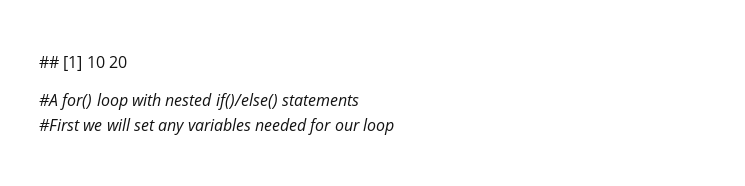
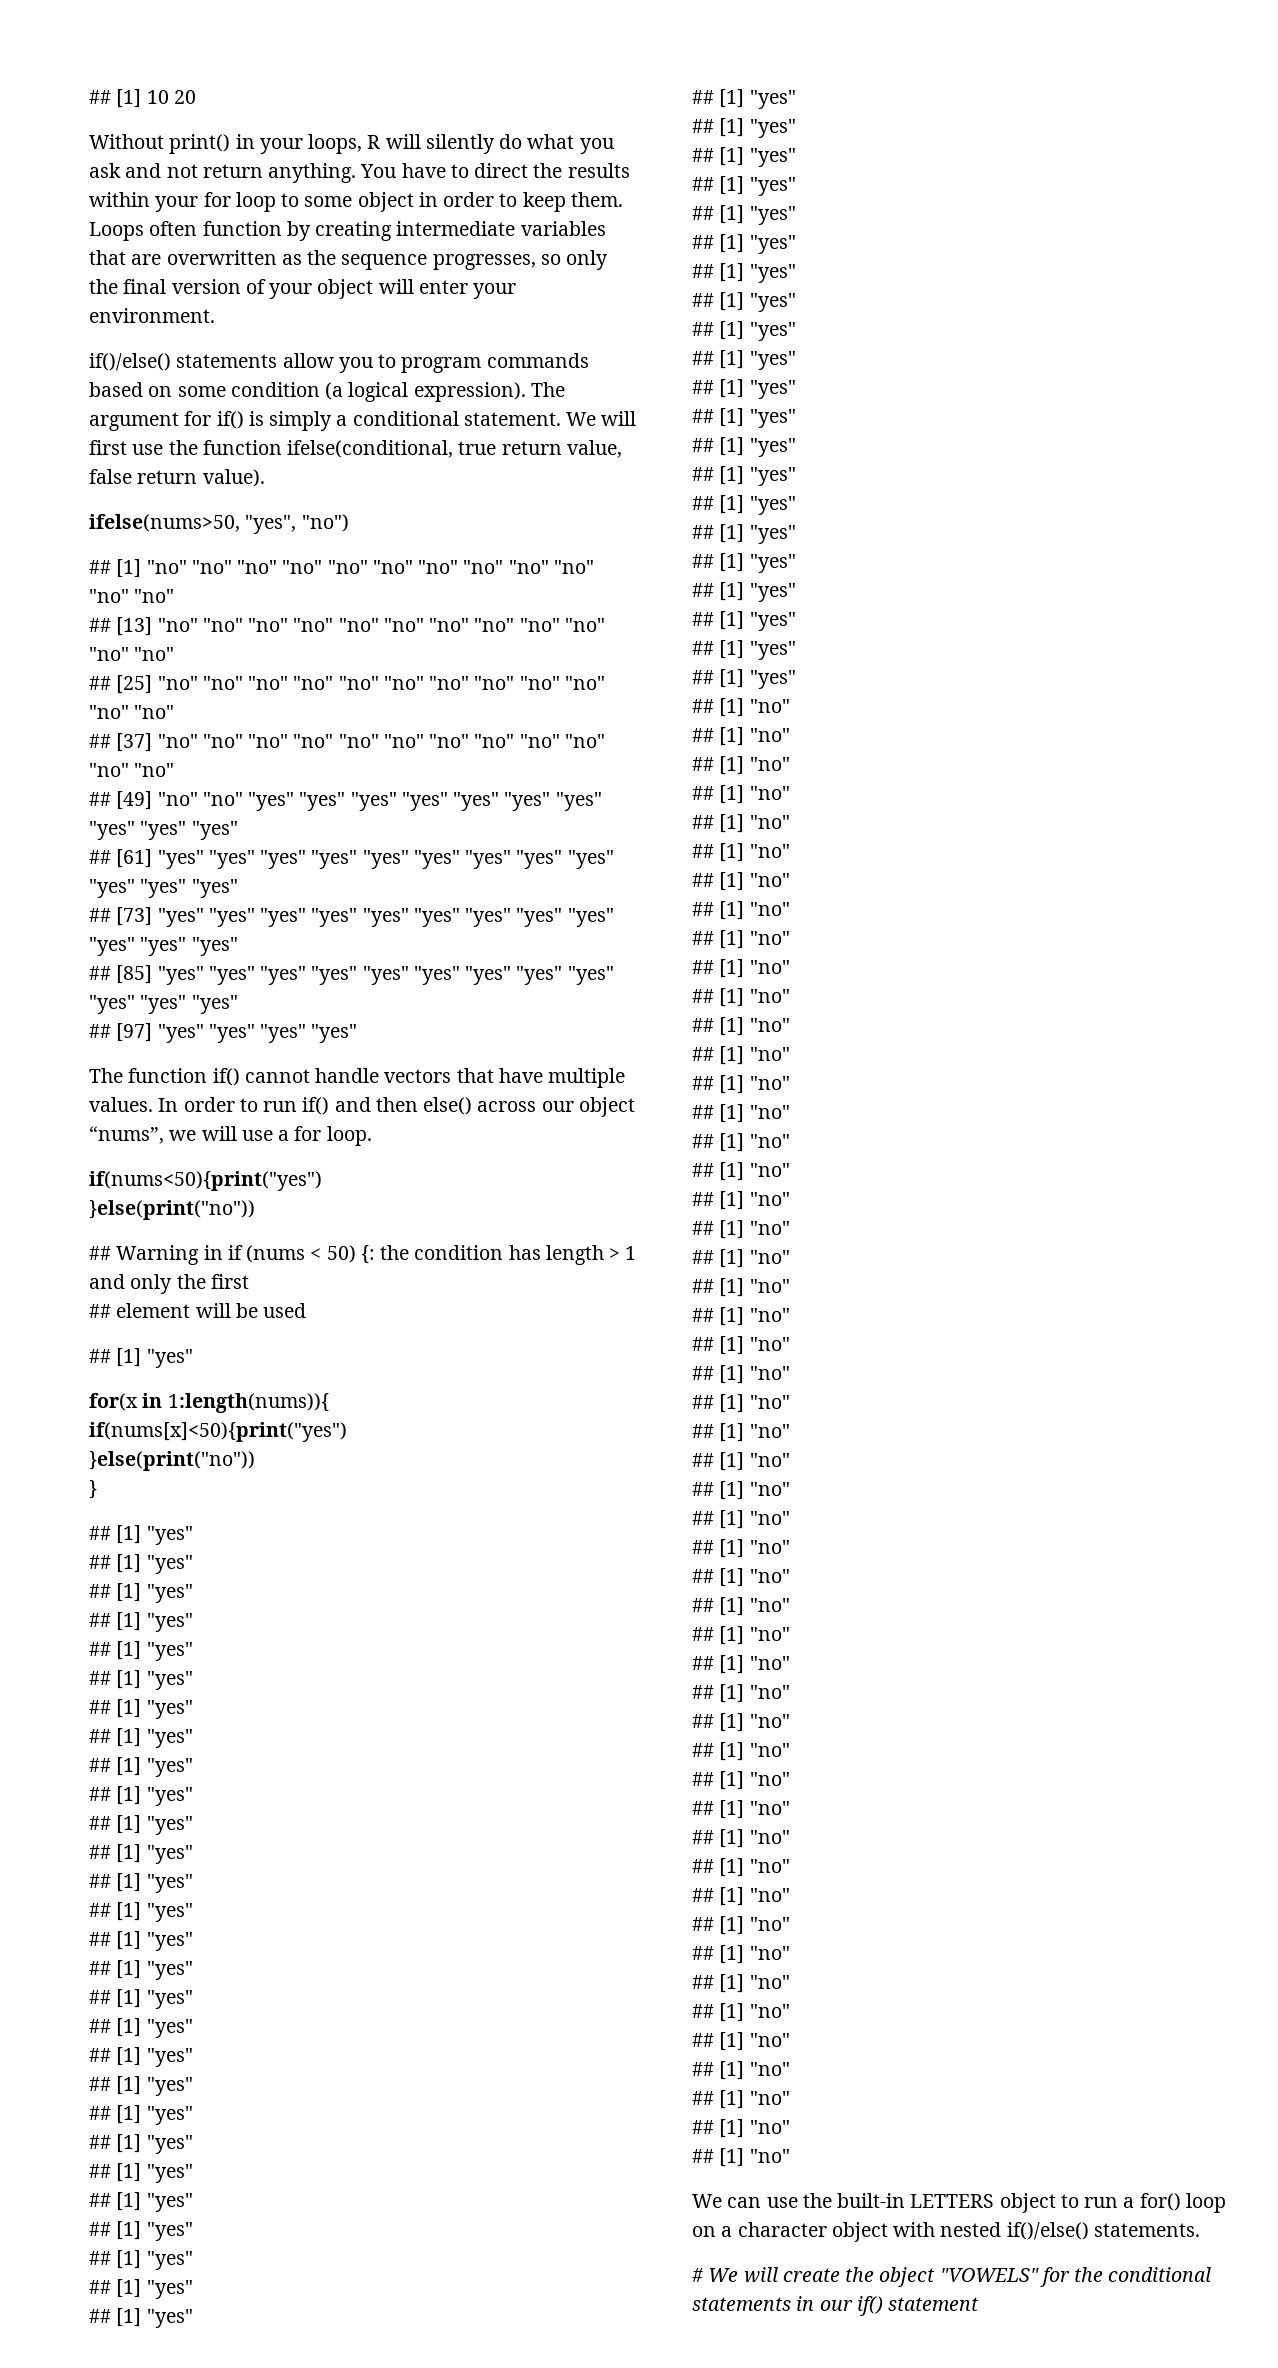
- #A for() loop with nested if()/else() statements
- #First we will set any variables needed for our loop
+ Without print() in your loops, R will silently do what you ask and not return anything. You have to direct the results within your for loop to some object in order to keep them. Loops often function by creating intermediate variables that are overwritten as the sequence progresses, so only the final version of your object will enter your environment.
+ if()/else() statements allow you to program commands based on some condition (a logical expression). The argument for if() is simply a conditional statement. We will first use the function ifelse(conditional, true return value, false return value).
+ ifelse(nums>50, "yes", "no")
+ ## [1] "no" "no" "no" "no" "no" "no" "no" "no" "no" "no" "no" "no"
+ ## [13] "no" "no" "no" "no" "no" "no" "no" "no" "no" "no" "no" "no"
+ ## [25] "no" "no" "no" "no" "no" "no" "no" "no" "no" "no" "no" "no"
+ ## [37] "no" "no" "no" "no" "no" "no" "no" "no" "no" "no" "no" "no"
+ ## [49] "no" "no" "yes" "yes" "yes" "yes" "yes" "yes" "yes" "yes" "yes" "yes"
+ ## [61] "yes" "yes" "yes" "yes" "yes" "yes" "yes" "yes" "yes" "yes" "yes" "yes"
+ ## [73] "yes" "yes" "yes" "yes" "yes" "yes" "yes" "yes" "yes" "yes" "yes" "yes"
+ ## [85] "yes" "yes" "yes" "yes" "yes" "yes" "yes" "yes" "yes" "yes" "yes" "yes"
+ ## [97] "yes" "yes" "yes" "yes"
+ The function if() cannot handle vectors that have multiple values. In order to run if() and then else() across our object “nums”, we will use a for loop.
+ if(nums<50){print("yes")
+ }else(print("no"))
+ ## Warning in if (nums < 50) {: the condition has length > 1 and only the first
+ ## element will be used
+ ## [1] "yes"
+ for(x in 1:length(nums)){
+ if(nums[x]<50){print("yes")
+ }else(print("no"))
+ }
+ ## [1] "yes"
+ ## [1] "yes"
+ ## [1] "yes"
+ ## [1] "yes"
+ ## [1] "yes"
+ ## [1] "yes"
+ ## [1] "yes"
+ ## [1] "yes"
+ ## [1] "yes"
+ ## [1] "yes"
+ ## [1] "yes"
+ ## [1] "yes"
+ ## [1] "yes"
+ ## [1] "yes"
+ ## [1] "yes"
+ ## [1] "yes"
+ ## [1] "yes"
+ ## [1] "yes"
+ ## [1] "yes"
+ ## [1] "yes"
+ ## [1] "yes"
+ ## [1] "yes"
+ ## [1] "yes"
+ ## [1] "yes"
+ ## [1] "yes"
+ ## [1] "yes"
+ ## [1] "yes"
+ ## [1] "yes"
+ ## [1] "yes"
+ ## [1] "yes"
+ ## [1] "yes"
+ ## [1] "yes"
+ ## [1] "yes"
+ ## [1] "yes"
+ ## [1] "yes"
+ ## [1] "yes"
+ ## [1] "yes"
+ ## [1] "yes"
+ ## [1] "yes"
+ ## [1] "yes"
+ ## [1] "yes"
+ ## [1] "yes"
+ ## [1] "yes"
+ ## [1] "yes"
+ ## [1] "yes"
+ ## [1] "yes"
+ ## [1] "yes"
+ ## [1] "yes"
+ ## [1] "yes"
+ ## [1] "no"
+ ## [1] "no"
+ ## [1] "no"
+ ## [1] "no"
+ ## [1] "no"
+ ## [1] "no"
+ ## [1] "no"
+ ## [1] "no"
+ ## [1] "no"
+ ## [1] "no"
+ ## [1] "no"
+ ## [1] "no"
+ ## [1] "no"
+ ## [1] "no"
+ ## [1] "no"
+ ## [1] "no"
+ ## [1] "no"
+ ## [1] "no"
+ ## [1] "no"
+ ## [1] "no"
+ ## [1] "no"
+ ## [1] "no"
+ ## [1] "no"
+ ## [1] "no"
+ ## [1] "no"
+ ## [1] "no"
+ ## [1] "no"
+ ## [1] "no"
+ ## [1] "no"
+ ## [1] "no"
+ ## [1] "no"
+ ## [1] "no"
+ ## [1] "no"
+ ## [1] "no"
+ ## [1] "no"
+ ## [1] "no"
+ ## [1] "no"
+ ## [1] "no"
+ ## [1] "no"
+ ## [1] "no"
+ ## [1] "no"
+ ## [1] "no"
+ ## [1] "no"
+ ## [1] "no"
+ ## [1] "no"
+ ## [1] "no"
+ ## [1] "no"
+ ## [1] "no"
+ ## [1] "no"
+ ## [1] "no"
+ ## [1] "no"
+ We can use the built-in LETTERS object to run a for() loop on a character object with nested if()/else() statements.
+ # We will create the object "VOWELS" for the conditional statements in our if() statement

